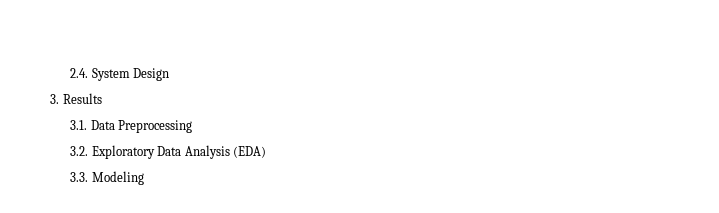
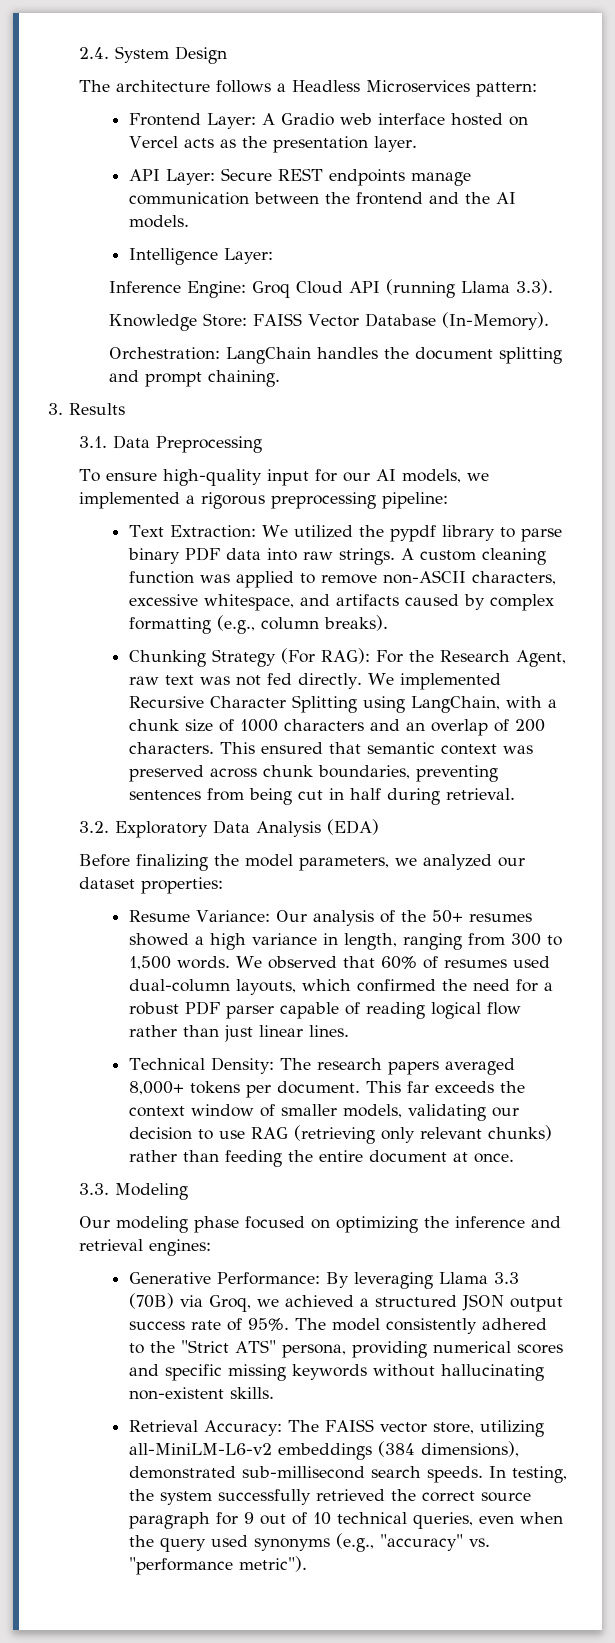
+ The architecture follows a Headless Microservices pattern:
+ Frontend Layer: A Gradio web interface hosted on Vercel acts as the presentation layer.
+ API Layer: Secure REST endpoints manage communication between the frontend and the AI models.
+ Intelligence Layer:
+ Inference Engine: Groq Cloud API (running Llama 3.3).
+ Knowledge Store: FAISS Vector Database (In-Memory).
+ Orchestration: LangChain handles the document splitting and prompt chaining.
+ To ensure high-quality input for our AI models, we implemented a rigorous preprocessing pipeline:
+ Text Extraction: We utilized the pypdf library to parse binary PDF data into raw strings. A custom cleaning function was applied to remove non-ASCII characters, excessive whitespace, and artifacts caused by complex formatting (e.g., column breaks).
+ Chunking Strategy (For RAG): For the Research Agent, raw text was not fed directly. We implemented Recursive Character Splitting using LangChain, with a chunk size of 1000 characters and an overlap of 200 characters. This ensured that semantic context was preserved across chunk boundaries, preventing sentences from being cut in half during retrieval.
+ Before finalizing the model parameters, we analyzed our dataset properties:
+ Resume Variance: Our analysis of the 50+ resumes showed a high variance in length, ranging from 300 to 1,500 words. We observed that 60% of resumes used dual-column layouts, which confirmed the need for a robust PDF parser capable of reading logical flow rather than just linear lines.
+ Technical Density: The research papers averaged 8,000+ tokens per document. This far exceeds the context window of smaller models, validating our decision to use RAG (retrieving only relevant chunks) rather than feeding the entire document at once.
  3.3. Modeling
+ Our modeling phase focused on optimizing the inference and retrieval engines:
+ Generative Performance: By leveraging Llama 3.3 (70B) via Groq, we achieved a structured JSON output success rate of 95%. The model consistently adhered to the "Strict ATS" persona, providing numerical scores and specific missing keywords without hallucinating non-existent skills.
+ Retrieval Accuracy: The FAISS vector store, utilizing all-MiniLM-L6-v2 embeddings (384 dimensions), demonstrated sub-millisecond search speeds. In testing, the system successfully retrieved the correct source paragraph for 9 out of 10 technical queries, even when the query used synonyms (e.g., "accuracy" vs. "performance metric").

